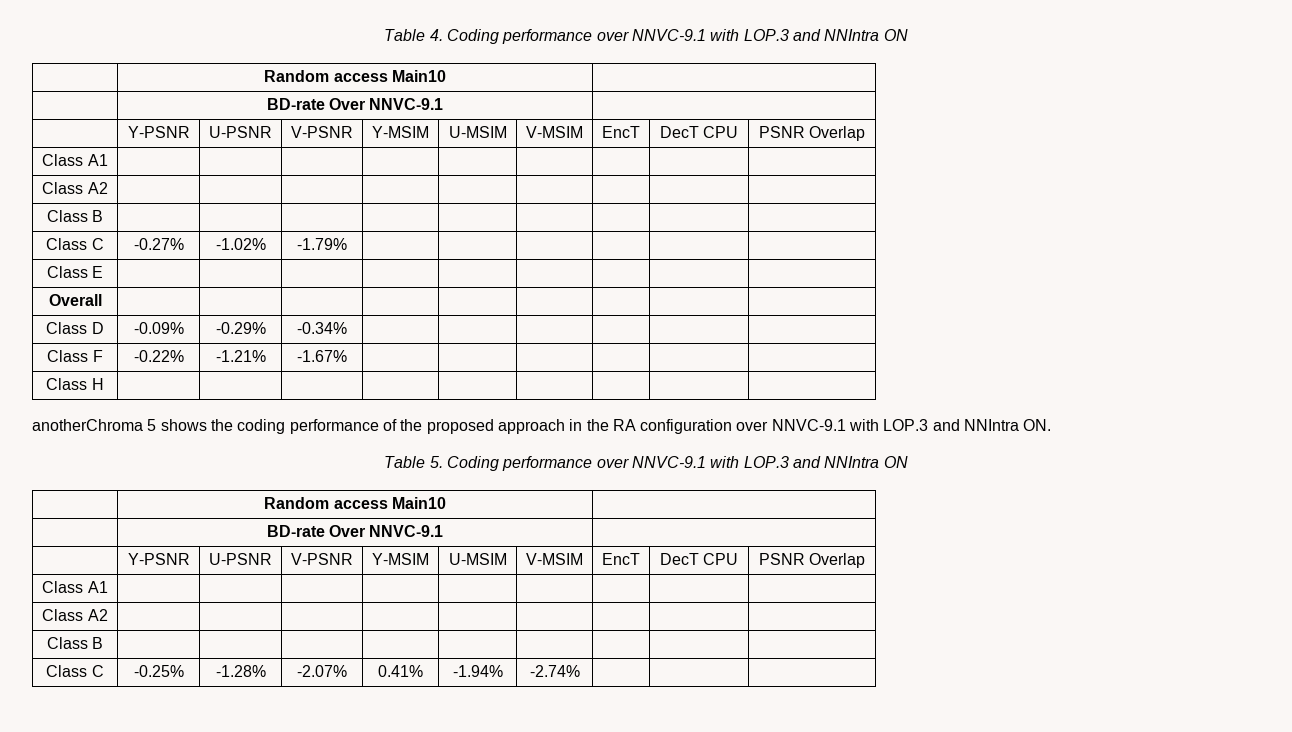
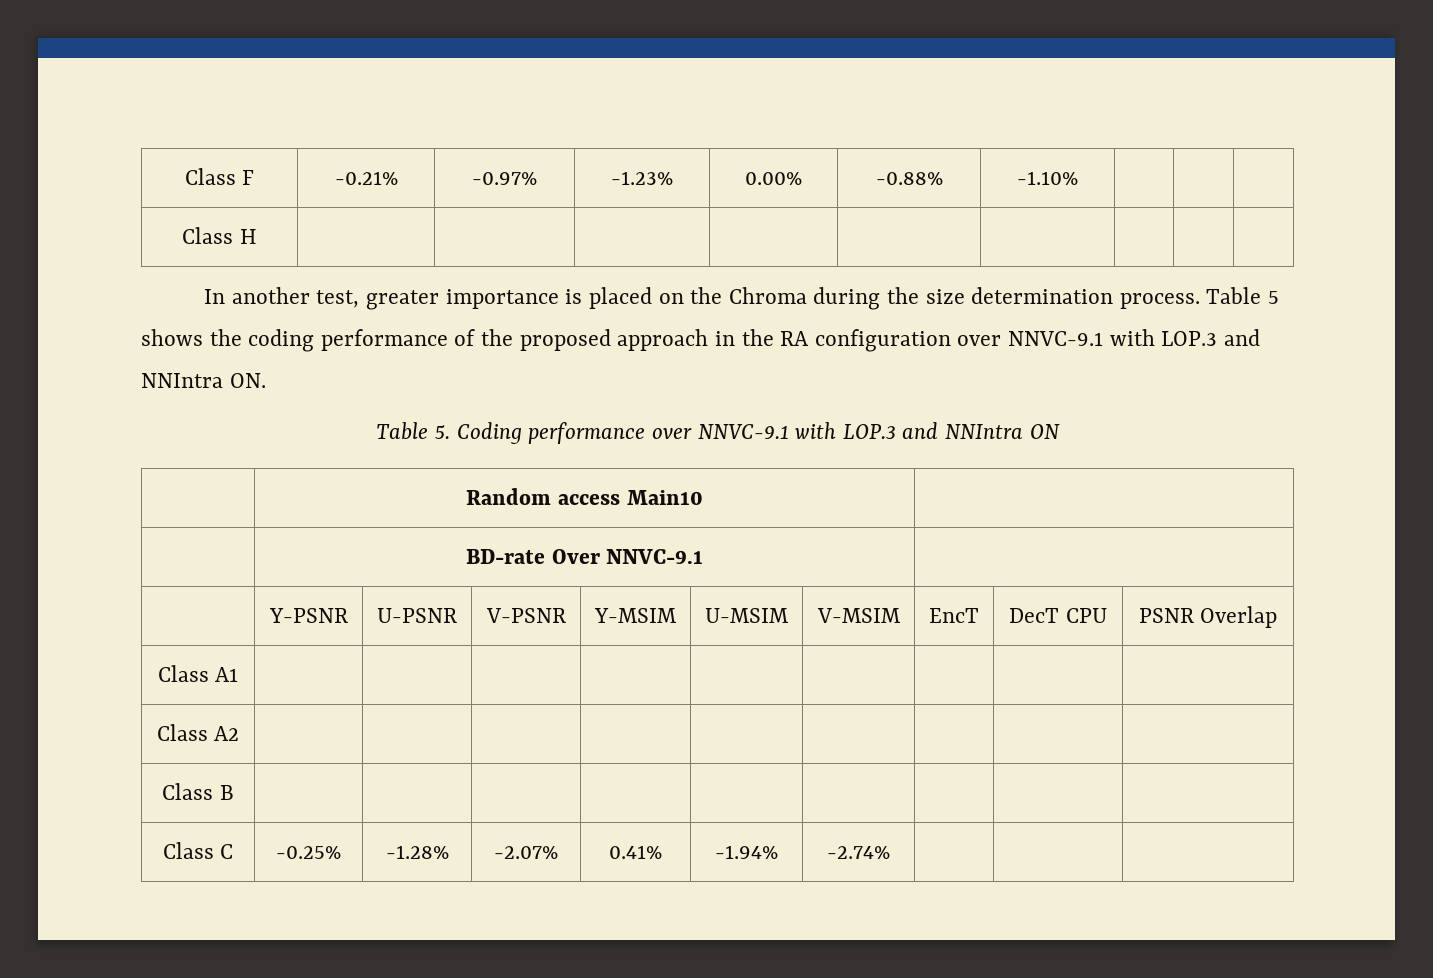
- Table 4. Coding performance over NNVC-9.1 with LOP.3 and NNIntra ON
- | Random access Main10 |
- | BD-rate Over NNVC-9.1 |
- | Y-PSNR | U-PSNR | V-PSNR | Y-MSIM | U-MSIM | V-MSIM | EncT | DecT CPU | PSNR Overlap
- Class A1 | | | | | | | | |
- Class A2 | | | | | | | | |
- Class B | | | | | | | | |
- Class C | -0.27% | -1.02% | -1.79% | | | | | |
- Class E | | | | | | | | |
- Overall | | | | | | | | |
- Class D | -0.09% | -0.29% | -0.34% | | | | | |
- Class F | -0.22% | -1.21% | -1.67% | | | | | |
+ Class F | -0.21% | -0.97% | -1.23% | 0.00% | -0.88% | -1.10% | | |
  Class H | | | | | | | | |
- anotherChroma 5 shows the coding performance of the proposed approach in the RA configuration over NNVC-9.1 with LOP.3 and NNIntra ON.
+ In another test, greater importance is placed on the Chroma during the size determination process. Table 5 shows the coding performance of the proposed approach in the RA configuration over NNVC-9.1 with LOP.3 and NNIntra ON.

